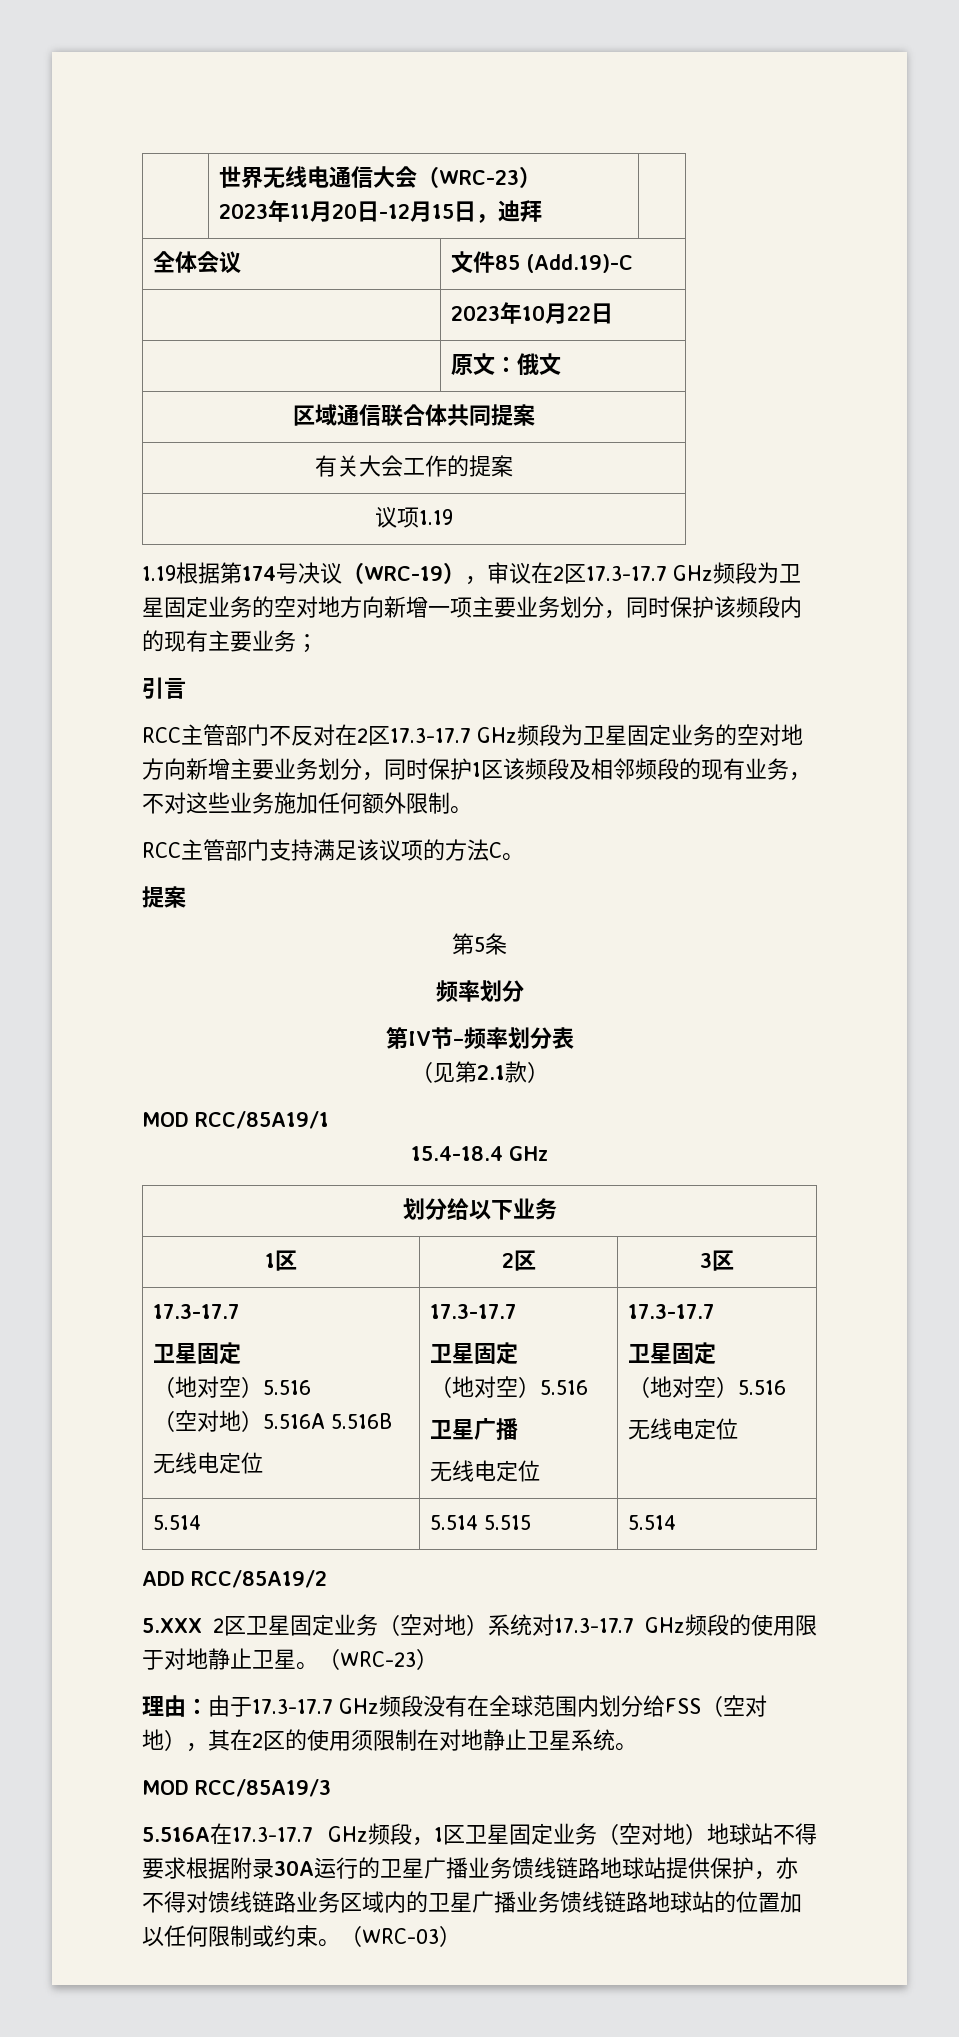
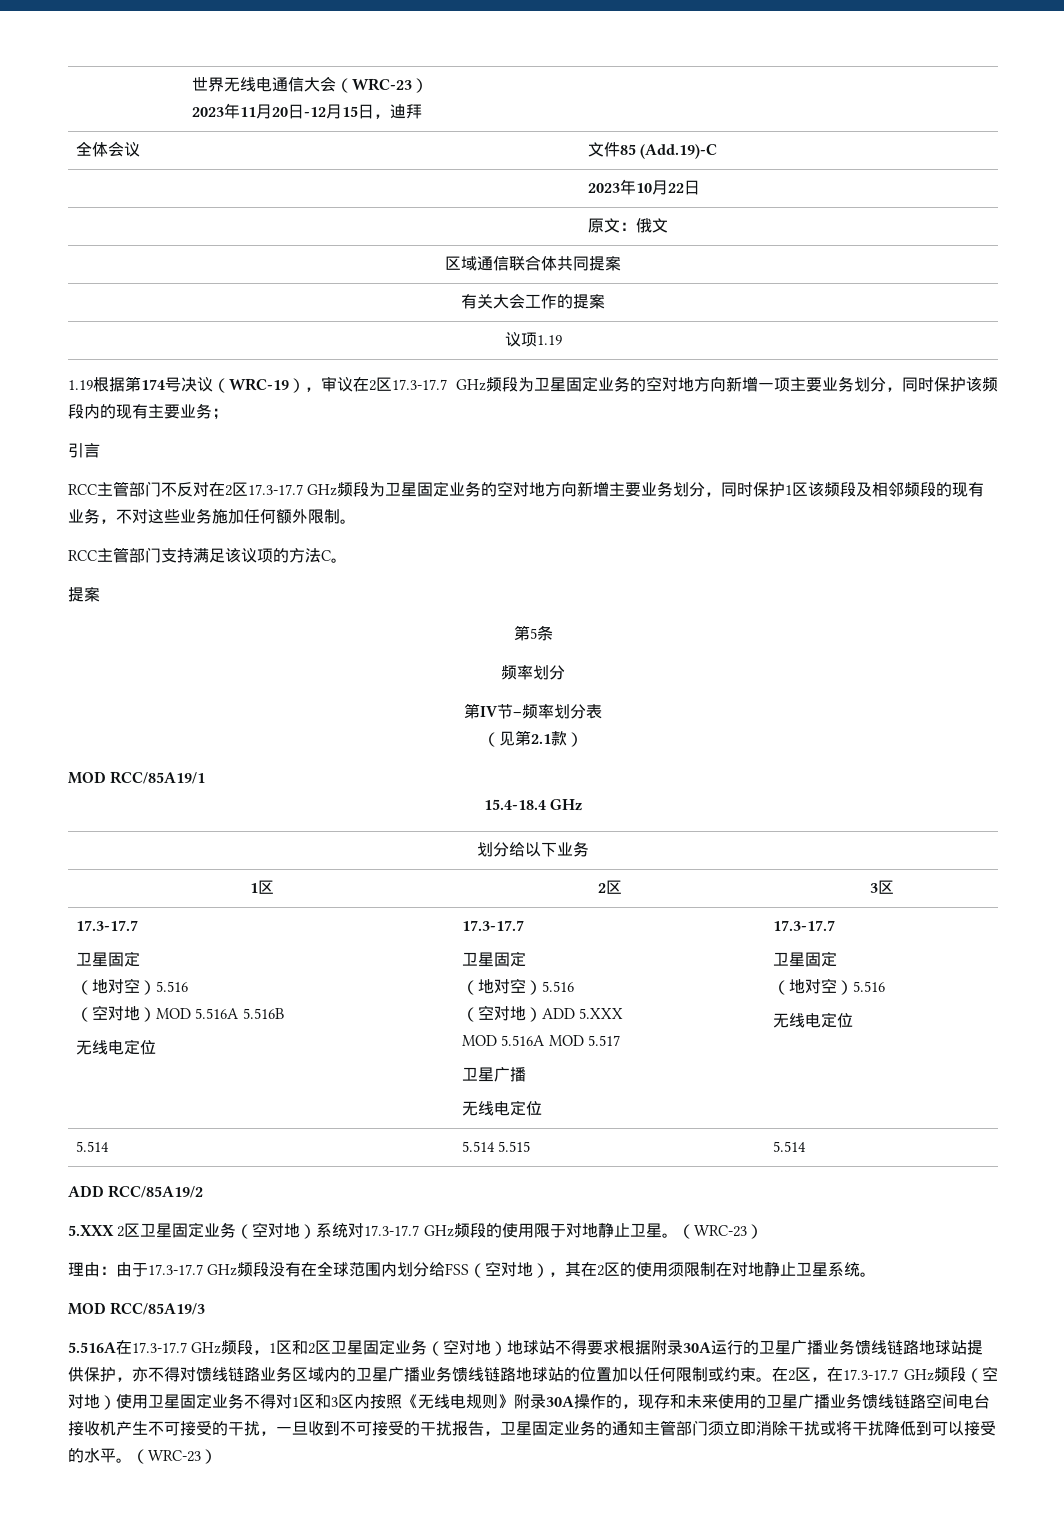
- （空对地）5.516A 5.516B
+ （空对地）MOD 5.516A 5.516B
+ （空对地）ADD 5.XXX
+ MOD 5.516A MOD 5.517
- 5.516A在17.3-17.7 GHz频段，1区卫星固定业务（空对地）地球站不得要求根据附录30A运行的卫星广播业务馈线链路地球站提供保护，亦不得对馈线链路业务区域内的卫星广播业务馈线链路地球站的位置加以任何限制或约束。
+ 5.516A在17.3-17.7 GHz频段，1区和2区卫星固定业务（空对地）地球站不得要求根据附录30A运行的卫星广播业务馈线链路地球站提供保护，亦不得对馈线链路业务区域内的卫星广播业务馈线链路地球站的位置加以任何限制或约束。
- （WRC-03）
+ 在2区，在17.3-17.7 GHz频段（空对地）使用卫星固定业务不得对1区和3区内按照《无线电规则》附录30A操作的，现存和未来使用的卫星广播业务馈线链路空间电台接收机产生不可接受的干扰，一旦收到不可接受的干扰报告，卫星固定业务的通知主管部门须立即消除干扰或将干扰降低到可以接受的水平。（WRC-23）

